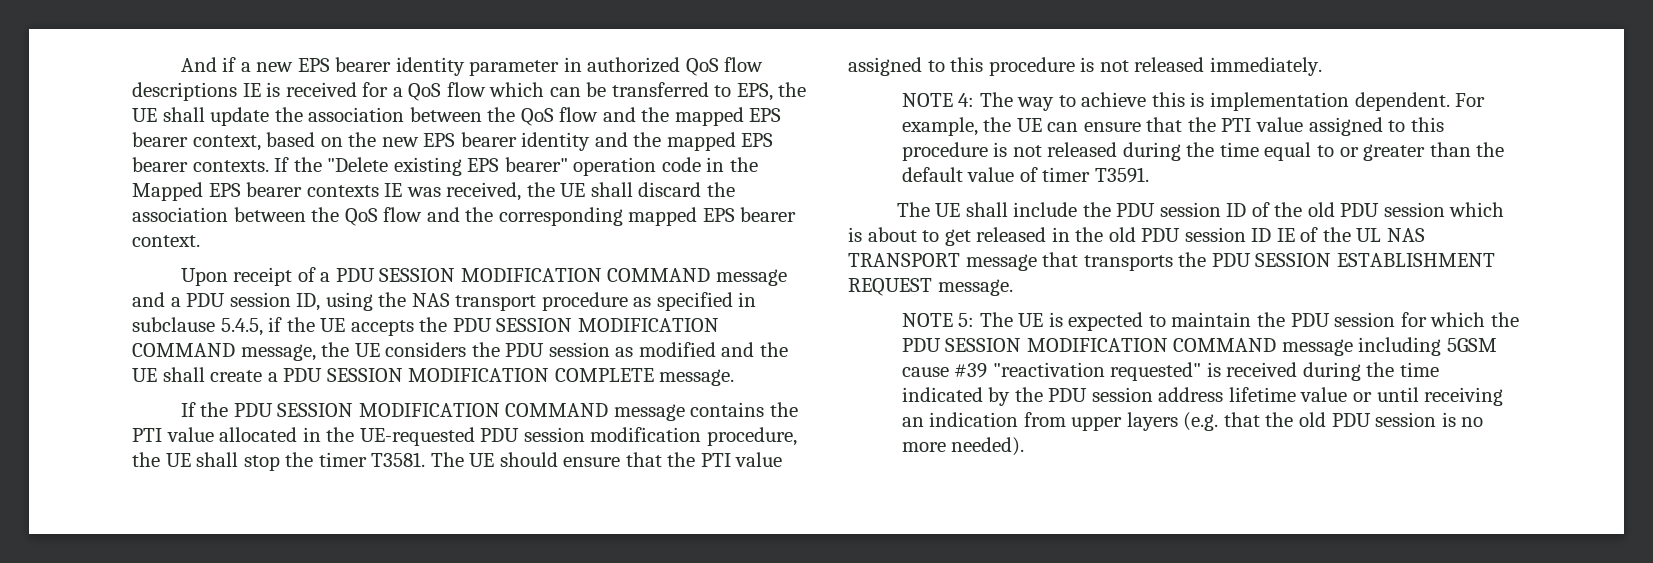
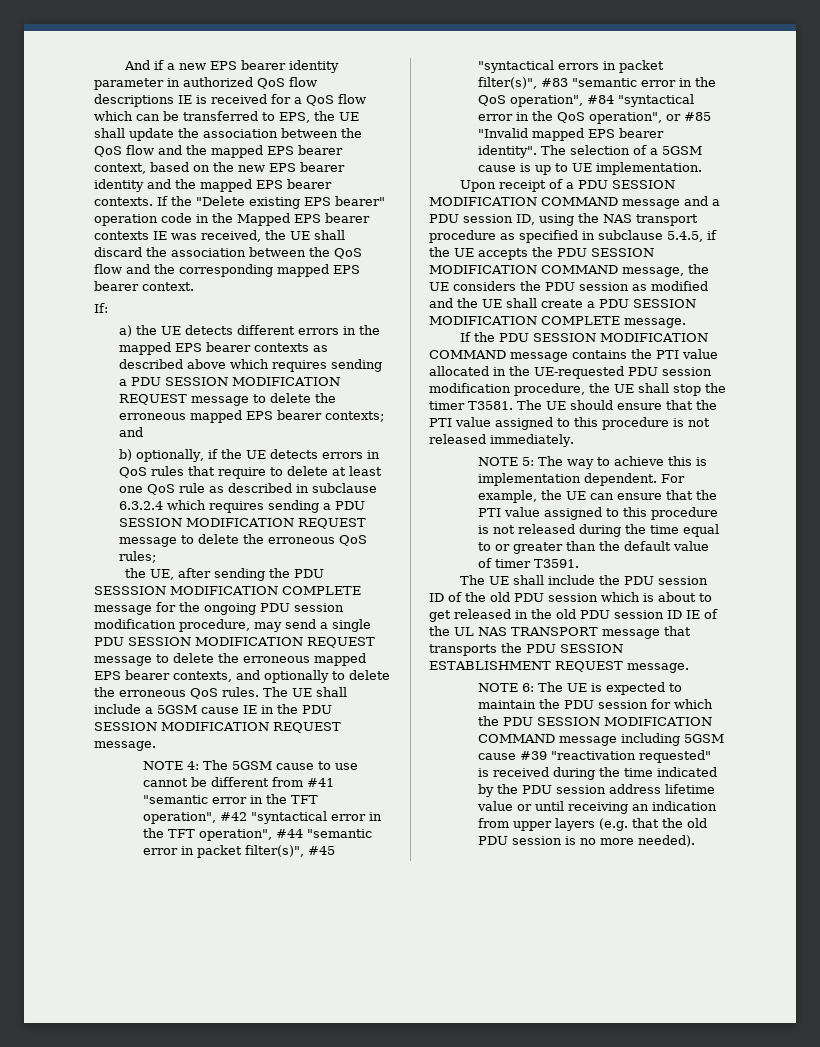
+ If:
+ a) the UE detects different errors in the mapped EPS bearer contexts as described above which requires sending a PDU SESSION MODIFICATION REQUEST message to delete the erroneous mapped EPS bearer contexts; and
+ b) optionally, if the UE detects errors in QoS rules that require to delete at least one QoS rule as described in subclause 6.3.2.4 which requires sending a PDU SESSION MODIFICATION REQUEST message to delete the erroneous QoS rules;
+ the UE, after sending the PDU SESSSION MODIFICATION COMPLETE message for the ongoing PDU session modification procedure, may send a single PDU SESSION MODIFICATION REQUEST message to delete the erroneous mapped EPS bearer contexts, and optionally to delete the erroneous QoS rules. The UE shall include a 5GSM cause IE in the PDU SESSION MODIFICATION REQUEST message.
+ NOTE 4: The 5GSM cause to use cannot be different from #41 "semantic error in the TFT operation", #42 "syntactical error in the TFT operation", #44 "semantic error in packet filter(s)", #45 "syntactical errors in packet filter(s)", #83 "semantic error in the QoS operation", #84 "syntactical error in the QoS operation", or #85 "Invalid mapped EPS bearer identity". The selection of a 5GSM cause is up to UE implementation.
- NOTE 4: The way to achieve this is implementation dependent.
+ NOTE 5: The way to achieve this is implementation dependent.
- NOTE 5: The UE is expected to maintain the PDU session for which the PDU SESSION MODIFICATION COMMAND message including 5GSM cause #39 "reactivation requested" is received during the time indicated by the PDU session address lifetime value or until receiving an indication from upper layers (e.g. that the old PDU session is no more needed).
+ NOTE 6: The UE is expected to maintain the PDU session for which the PDU SESSION MODIFICATION COMMAND message including 5GSM cause #39 "reactivation requested" is received during the time indicated by the PDU session address lifetime value or until receiving an indication from upper layers (e.g. that the old PDU session is no more needed).

